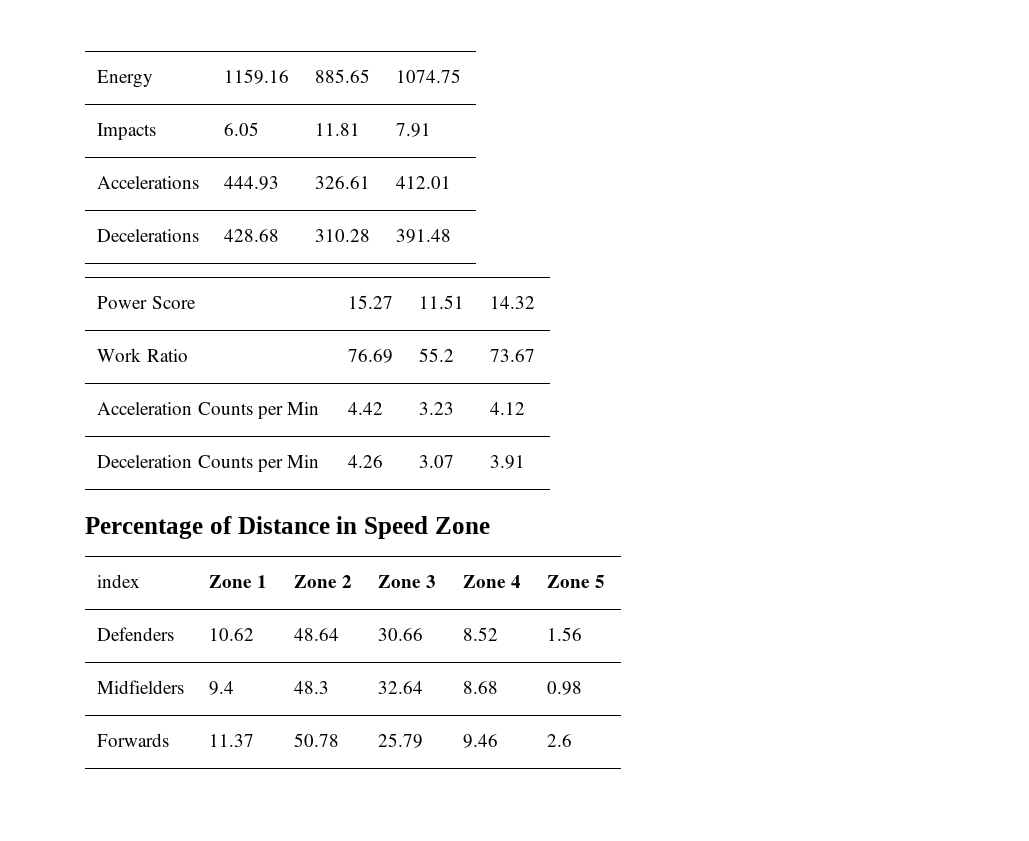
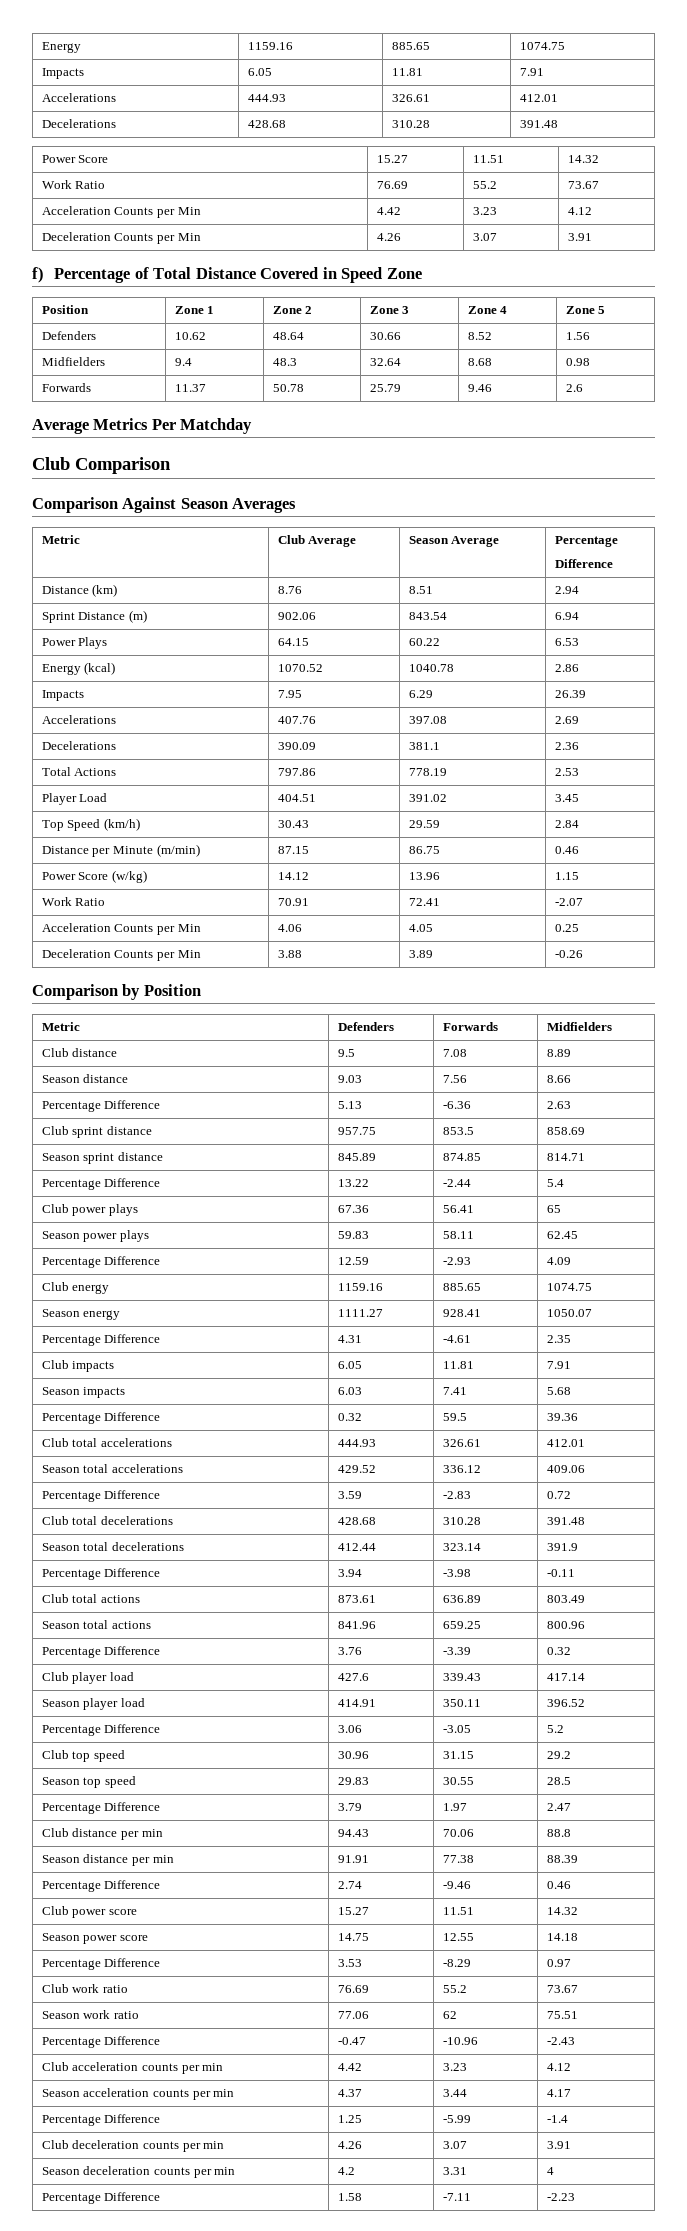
- Percentage of Distance in Speed Zone
+ f) Percentage of Total Distance Covered in Speed Zone
- index | Zone 1 | Zone 2 | Zone 3 | Zone 4 | Zone 5
+ Position | Zone 1 | Zone 2 | Zone 3 | Zone 4 | Zone 5
+ Average Metrics Per Matchday
+ Club Comparison
+ Comparison Against Season Averages
+ Metric | Club Average | Season Average | Percentage
+ Difference
+ Distance (km) | 8.76 | 8.51 | 2.94
+ Sprint Distance (m) | 902.06 | 843.54 | 6.94
+ Power Plays | 64.15 | 60.22 | 6.53
+ Energy (kcal) | 1070.52 | 1040.78 | 2.86
+ Impacts | 7.95 | 6.29 | 26.39
+ Accelerations | 407.76 | 397.08 | 2.69
+ Decelerations | 390.09 | 381.1 | 2.36
+ Total Actions | 797.86 | 778.19 | 2.53
+ Player Load | 404.51 | 391.02 | 3.45
+ Top Speed (km/h) | 30.43 | 29.59 | 2.84
+ Distance per Minute (m/min) | 87.15 | 86.75 | 0.46
+ Power Score (w/kg) | 14.12 | 13.96 | 1.15
+ Work Ratio | 70.91 | 72.41 | -2.07
+ Acceleration Counts per Min | 4.06 | 4.05 | 0.25
+ Deceleration Counts per Min | 3.88 | 3.89 | -0.26
+ Comparison by Position
+ Metric | Defenders | Forwards | Midfielders
+ Club distance | 9.5 | 7.08 | 8.89
+ Season distance | 9.03 | 7.56 | 8.66
+ Percentage Difference | 5.13 | -6.36 | 2.63
+ Club sprint distance | 957.75 | 853.5 | 858.69
+ Season sprint distance | 845.89 | 874.85 | 814.71
+ Percentage Difference | 13.22 | -2.44 | 5.4
+ Club power plays | 67.36 | 56.41 | 65
+ Season power plays | 59.83 | 58.11 | 62.45
+ Percentage Difference | 12.59 | -2.93 | 4.09
+ Club energy | 1159.16 | 885.65 | 1074.75
+ Season energy | 1111.27 | 928.41 | 1050.07
+ Percentage Difference | 4.31 | -4.61 | 2.35
+ Club impacts | 6.05 | 11.81 | 7.91
+ Season impacts | 6.03 | 7.41 | 5.68
+ Percentage Difference | 0.32 | 59.5 | 39.36
+ Club total accelerations | 444.93 | 326.61 | 412.01
+ Season total accelerations | 429.52 | 336.12 | 409.06
+ Percentage Difference | 3.59 | -2.83 | 0.72
+ Club total decelerations | 428.68 | 310.28 | 391.48
+ Season total decelerations | 412.44 | 323.14 | 391.9
+ Percentage Difference | 3.94 | -3.98 | -0.11
+ Club total actions | 873.61 | 636.89 | 803.49
+ Season total actions | 841.96 | 659.25 | 800.96
+ Percentage Difference | 3.76 | -3.39 | 0.32
+ Club player load | 427.6 | 339.43 | 417.14
+ Season player load | 414.91 | 350.11 | 396.52
+ Percentage Difference | 3.06 | -3.05 | 5.2
+ Club top speed | 30.96 | 31.15 | 29.2
+ Season top speed | 29.83 | 30.55 | 28.5
+ Percentage Difference | 3.79 | 1.97 | 2.47
+ Club distance per min | 94.43 | 70.06 | 88.8
+ Season distance per min | 91.91 | 77.38 | 88.39
+ Percentage Difference | 2.74 | -9.46 | 0.46
+ Club power score | 15.27 | 11.51 | 14.32
+ Season power score | 14.75 | 12.55 | 14.18
+ Percentage Difference | 3.53 | -8.29 | 0.97
+ Club work ratio | 76.69 | 55.2 | 73.67
+ Season work ratio | 77.06 | 62 | 75.51
+ Percentage Difference | -0.47 | -10.96 | -2.43
+ Club acceleration counts per min | 4.42 | 3.23 | 4.12
+ Season acceleration counts per min | 4.37 | 3.44 | 4.17
+ Percentage Difference | 1.25 | -5.99 | -1.4
+ Club deceleration counts per min | 4.26 | 3.07 | 3.91
+ Season deceleration counts per min | 4.2 | 3.31 | 4
+ Percentage Difference | 1.58 | -7.11 | -2.23

